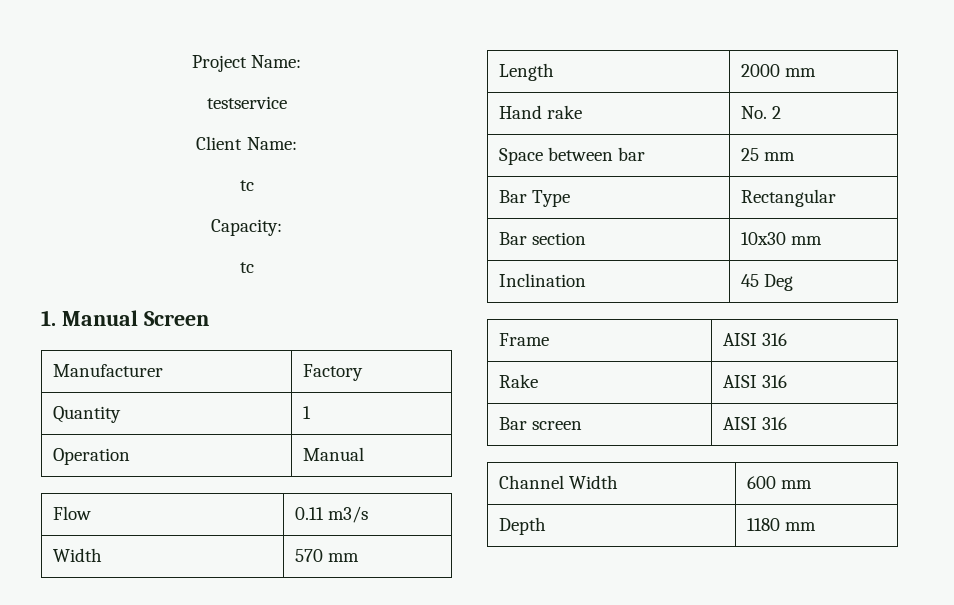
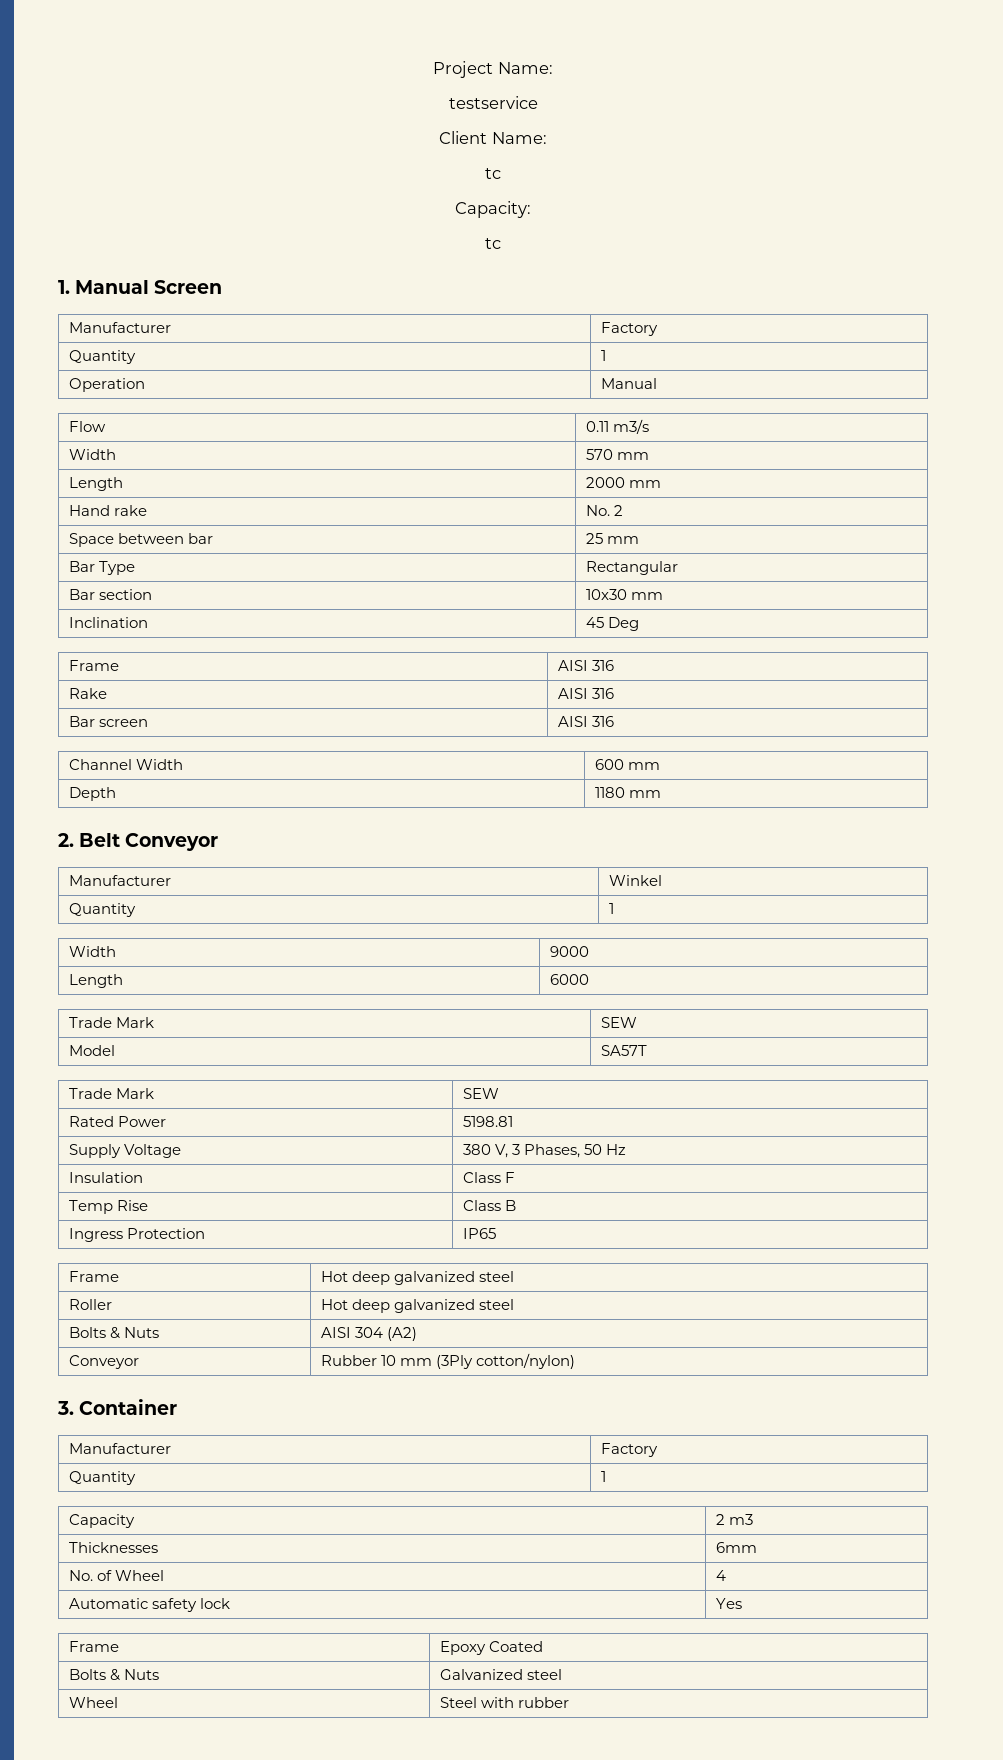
+ 2. Belt Conveyor
+ Manufacturer | Winkel
+ Quantity | 1
+ Width | 9000
+ Length | 6000
+ Trade Mark | SEW
+ Model | SA57T
+ Trade Mark | SEW
+ Rated Power | 5198.81
+ Supply Voltage | 380 V, 3 Phases, 50 Hz
+ Insulation | Class F
+ Temp Rise | Class B
+ Ingress Protection | IP65
+ Frame | Hot deep galvanized steel
+ Roller | Hot deep galvanized steel
+ Bolts & Nuts | AISI 304 (A2)
+ Conveyor | Rubber 10 mm (3Ply cotton/nylon)
+ 3. Container
+ Manufacturer | Factory
+ Quantity | 1
+ Capacity | 2 m3
+ Thicknesses | 6mm
+ No. of Wheel | 4
+ Automatic safety lock | Yes
+ Frame | Epoxy Coated
+ Bolts & Nuts | Galvanized steel
+ Wheel | Steel with rubber

